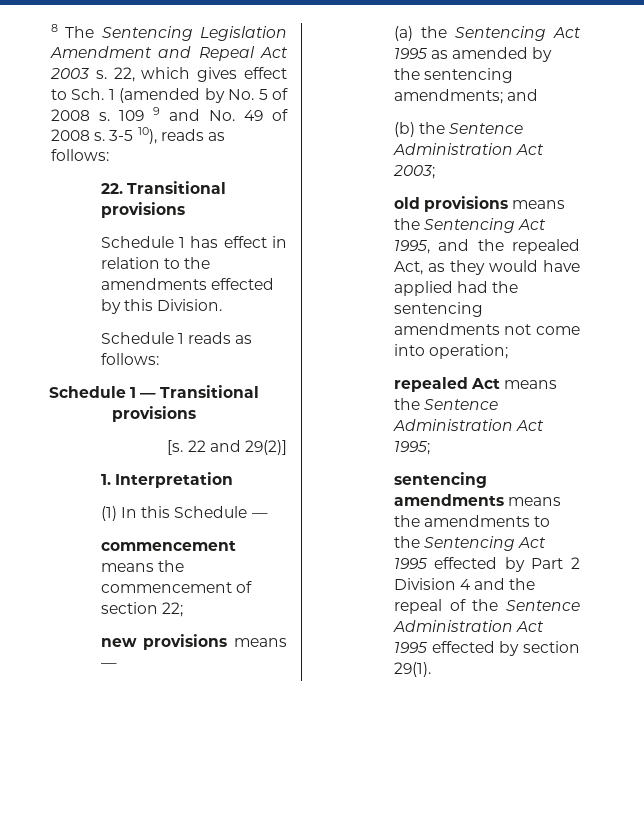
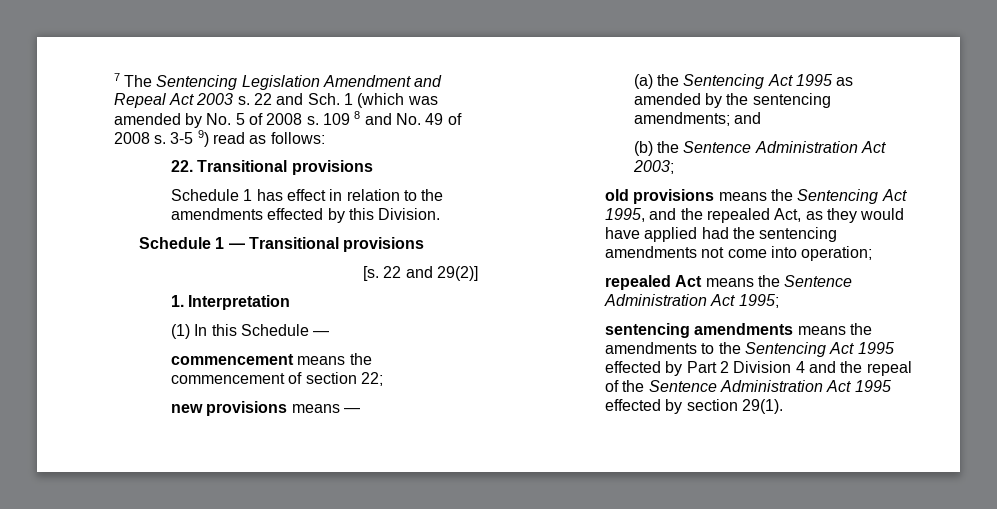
- 8 The Sentencing Legislation Amendment and Repeal Act 2003 s.
+ 7 The Sentencing Legislation Amendment and Repeal Act 2003 s.
- 22, which gives effect to Sch. 1 (amended by No. 5 of 2008 s.
+ 22 and Sch. 1 (which was amended by No. 5 of 2008 s.
- 109 9 and No. 49 of 2008 s.
+ 109 8 and No. 49 of 2008 s.
- 3-5 10), reads as follows:
+ 3-5 9) read as follows:
- Schedule 1 reads as follows:

